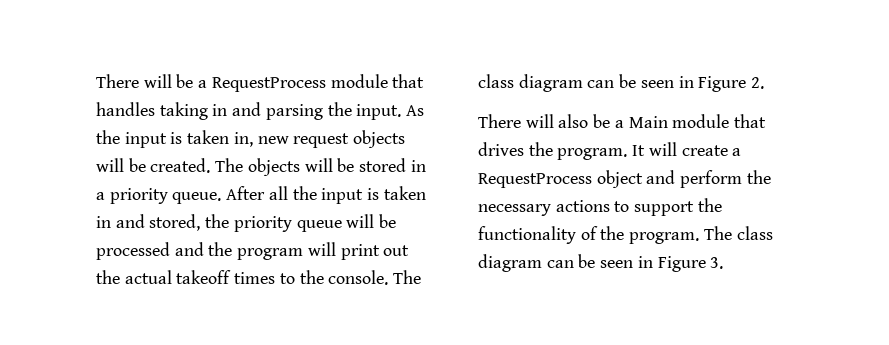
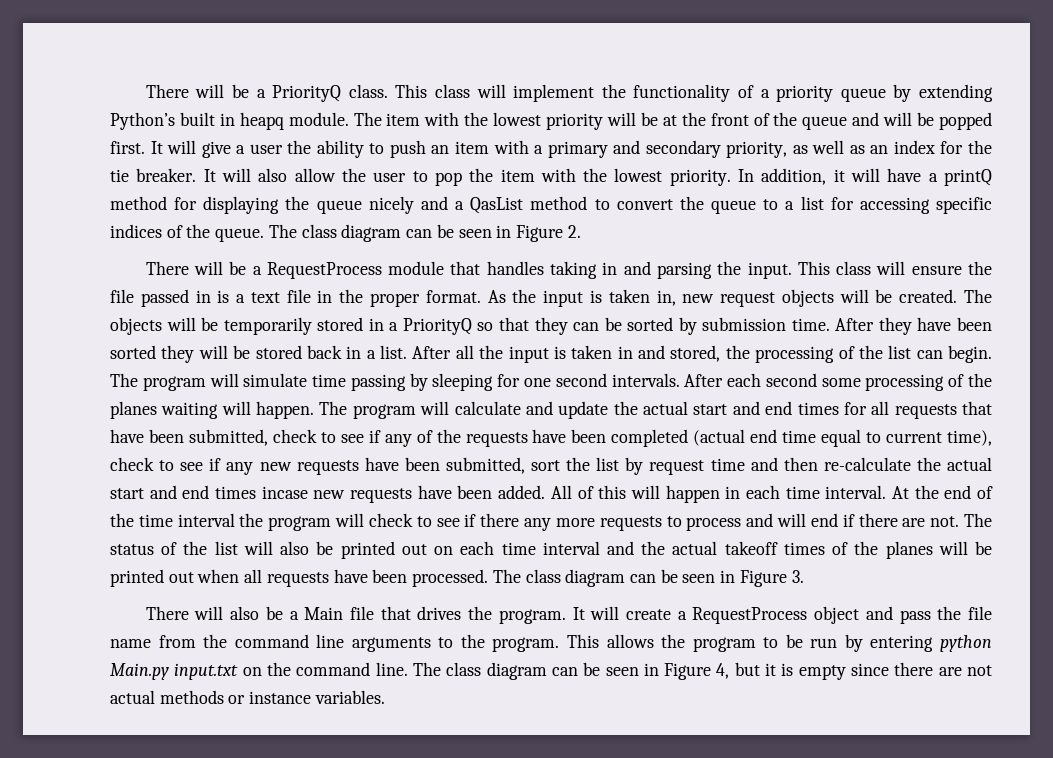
+ There will be a PriorityQ class. This class will implement the functionality of a priority queue by extending Python’s built in heapq module. The item with the lowest priority will be at the front of the queue and will be popped first. It will give a user the ability to push an item with a primary and secondary priority, as well as an index for the tie breaker. It will also allow the user to pop the item with the lowest priority. In addition, it will have a printQ method for displaying the queue nicely and a QasList method to convert the queue to a list for accessing specific indices of the queue. The class diagram can be seen in Figure 2.
+ This class will ensure the file passed in is a text file in the proper format.
- The objects will be stored in a priority queue.
+ The objects will be temporarily stored in a PriorityQ so that they can be sorted by submission time. After they have been sorted they will be stored back in a list.
- After all the input is taken in and stored, the priority queue will be processed and the program will print out the actual takeoff times to the console. The class diagram can be seen in Figure 2.
+ After all the input is taken in and stored, the processing of the list can begin. The program will simulate time passing by sleeping for one second intervals. After each second some processing of the planes waiting will happen. The program will calculate and update the actual start and end times for all requests that have been submitted, check to see if any of the requests have been completed (actual end time equal to current time), check to see if any new requests have been submitted, sort the list by request time and then re-calculate the actual start and end times incase new requests have been added. All of this will happen in each time interval. At the end of the time interval the program will check to see if there any more requests to process and will end if there are not. The status of the list will also be printed out on each time interval and the actual takeoff times of the planes will be printed out when all requests have been processed. The class diagram can be seen in Figure 3.
- There will also be a Main module that drives the program.
+ There will also be a Main file that drives the program.
- It will create a RequestProcess object and perform the necessary actions to support the functionality of the program. The class diagram can be seen in Figure 3.
+ It will create a RequestProcess object and pass the file name from the command line arguments to the program. This allows the program to be run by entering python Main.py input.txt on the command line. The class diagram can be seen in Figure 4, but it is empty since there are not actual methods or instance variables.

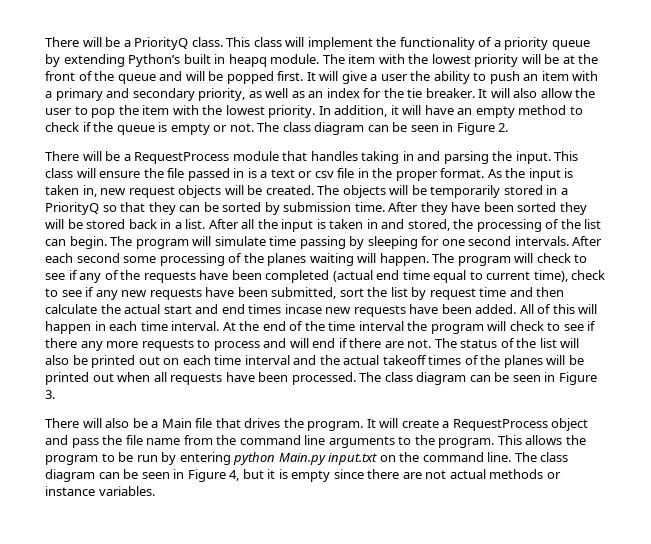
- In addition, it will have a printQ method for displaying the queue nicely and a QasList method to convert the queue to a list for accessing specific indices of the queue.
+ In addition, it will have an empty method to check if the queue is empty or not.
- This class will ensure the file passed in is a text file in the proper format.
+ This class will ensure the file passed in is a text or csv file in the proper format.
- The program will calculate and update the actual start and end times for all requests that have been submitted, check to see if any of the requests have been completed (actual end time equal to current time), check to see if any new requests have been submitted, sort the list by request time and then re-calculate the actual start and end times incase new requests have been added.
+ The program will check to see if any of the requests have been completed (actual end time equal to current time), check to see if any new requests have been submitted, sort the list by request time and then calculate the actual start and end times incase new requests have been added.

